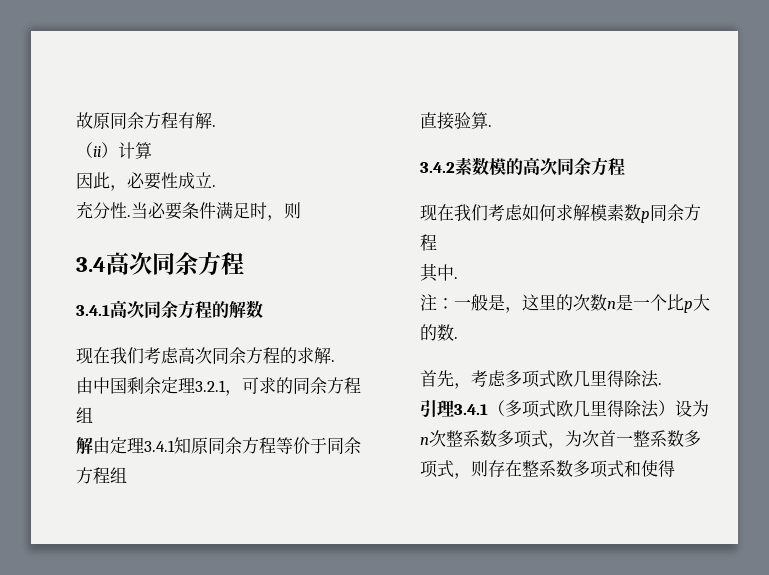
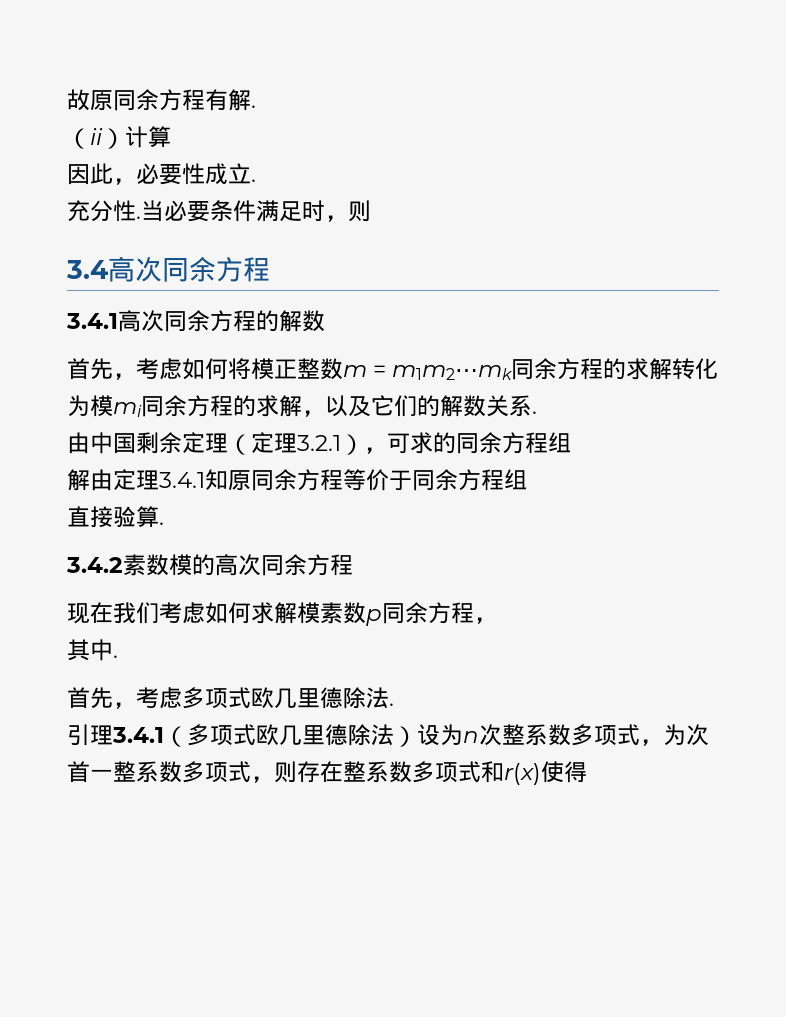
- 现在我们考虑高次同余方程的求解.
+ 首先，考虑如何将模正整数m = m1m2⋯mk同余方程的求解转化为模mi同余方程的求解，以及它们的解数关系.
- 由中国剩余定理3.2.1，可求的同余方程组
+ 由中国剩余定理（定理3.2.1），可求的同余方程组
- 现在我们考虑如何求解模素数p同余方程
+ 现在我们考虑如何求解模素数p同余方程，
- 注：一般是，这里的次数n是一个比p大的数.
- 首先，考虑多项式欧几里得除法.
+ 首先，考虑多项式欧几里德除法.
- 引理3.4.1（多项式欧几里得除法）设为n次整系数多项式，为次首一整系数多项式，则存在整系数多项式和使得
+ 引理3.4.1（多项式欧几里德除法）设为n次整系数多项式，为次首一整系数多项式，则存在整系数多项式和r(x)使得

